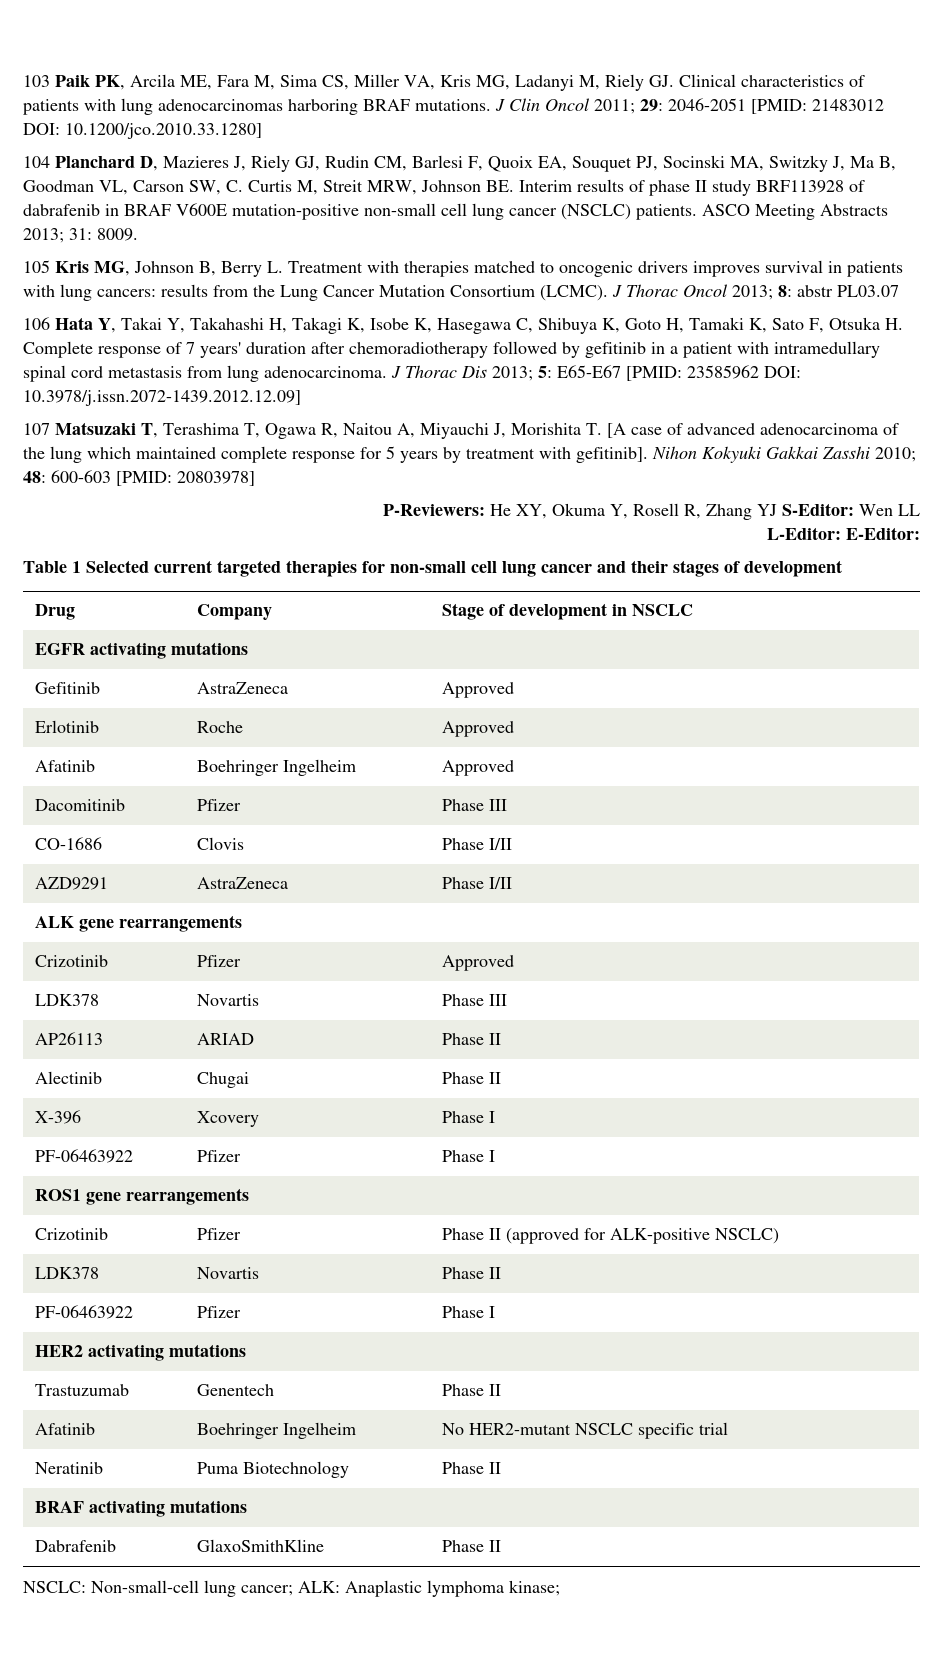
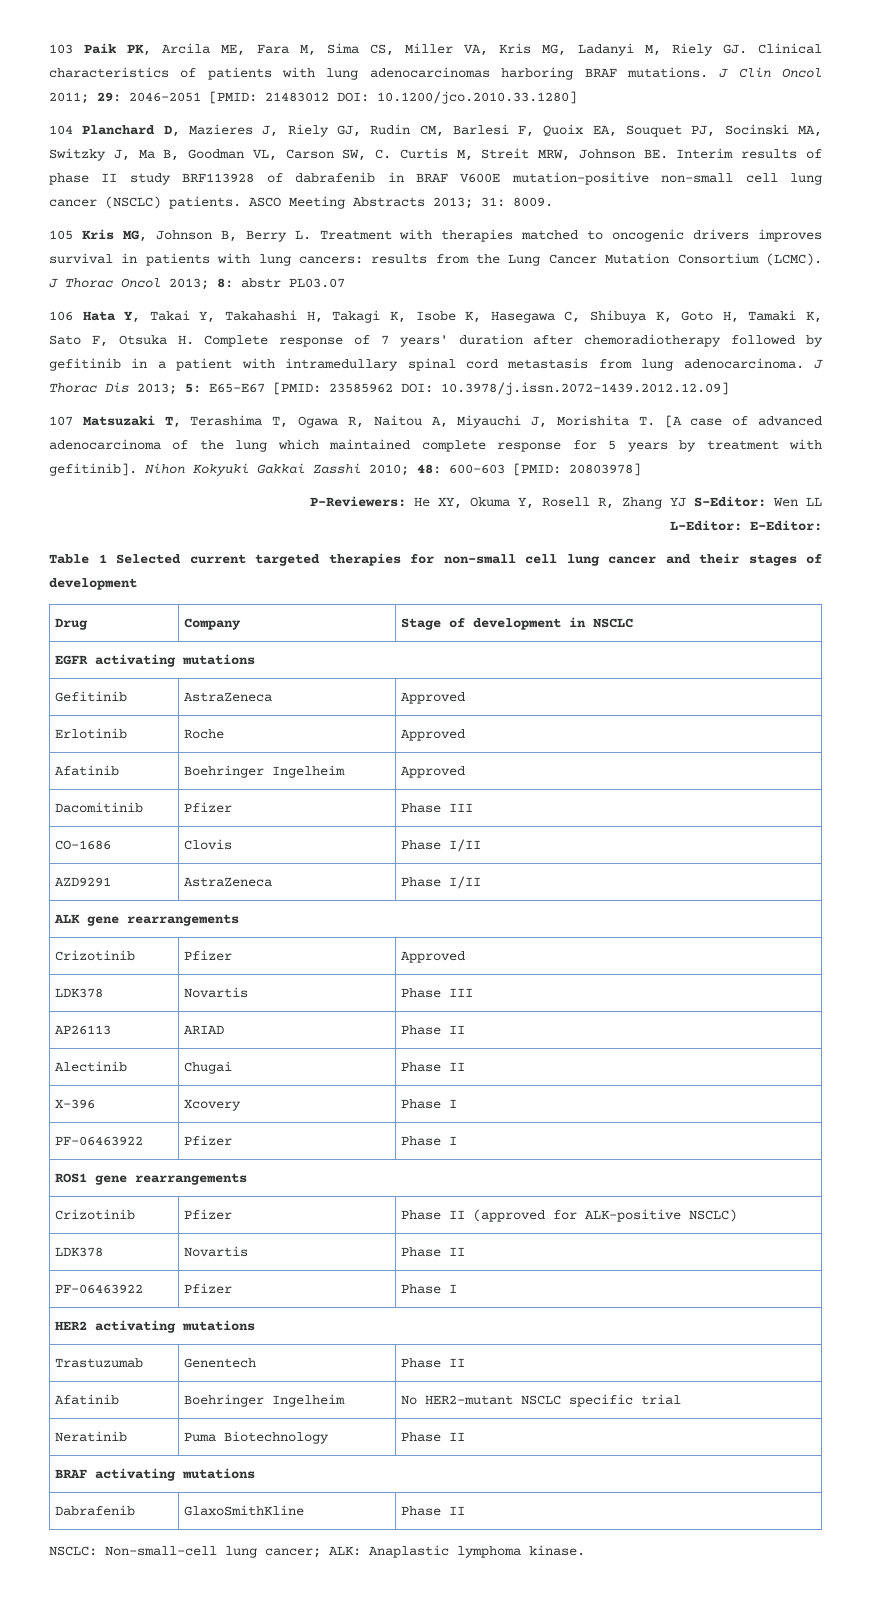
- NSCLC: Non-small-cell lung cancer; ALK: Anaplastic lymphoma kinase;
+ NSCLC: Non-small-cell lung cancer; ALK: Anaplastic lymphoma kinase.

